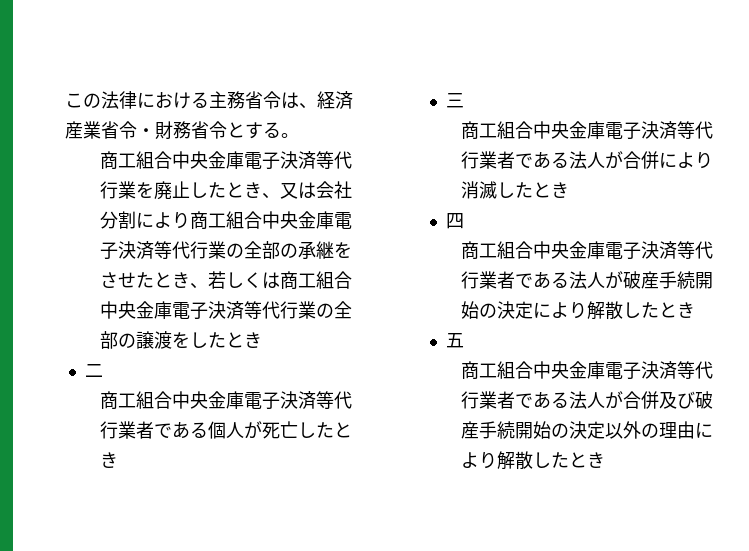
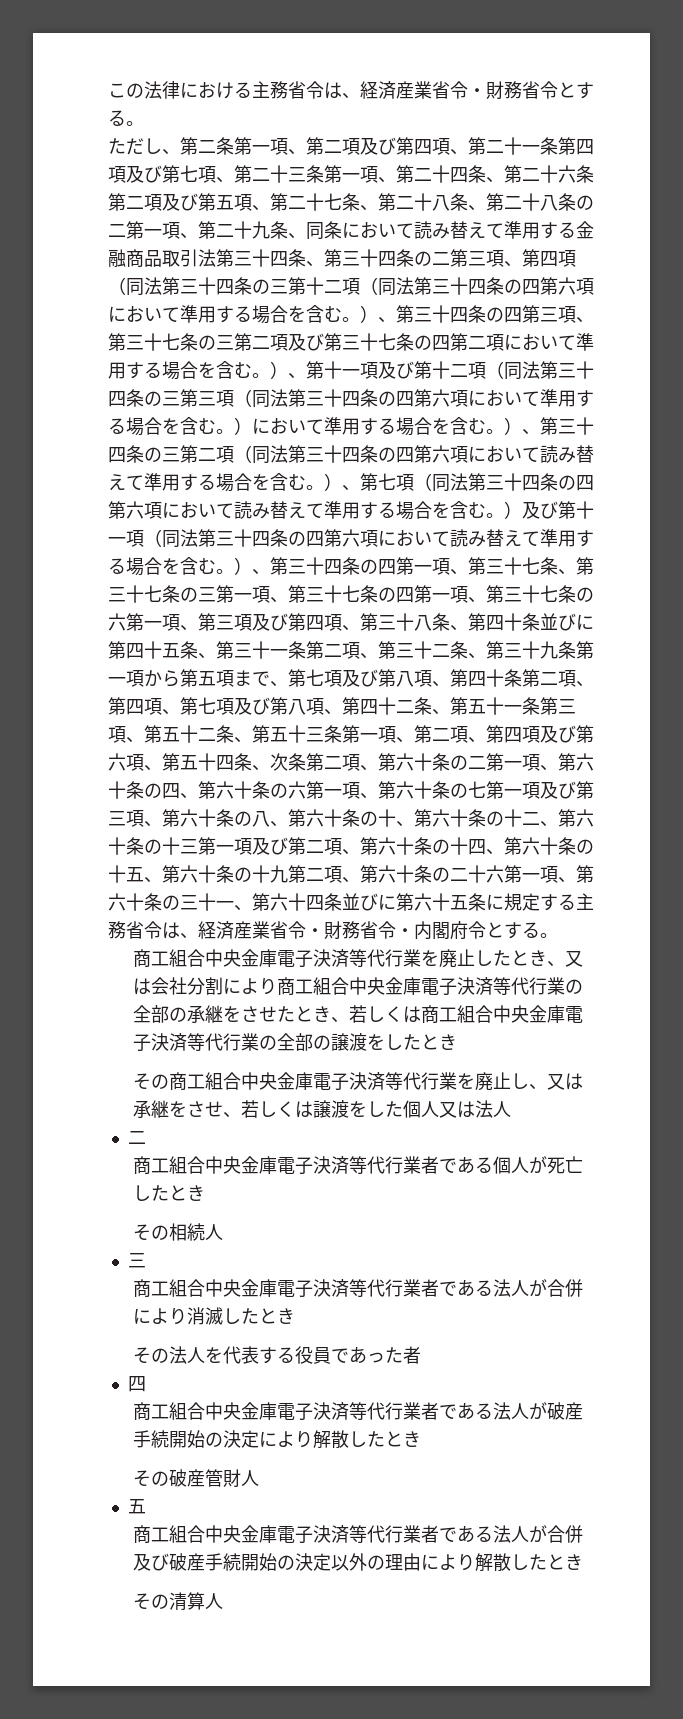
+ ただし、第二条第一項、第二項及び第四項、第二十一条第四項及び第七項、第二十三条第一項、第二十四条、第二十六条第二項及び第五項、第二十七条、第二十八条、第二十八条の二第一項、第二十九条、同条において読み替えて準用する金融商品取引法第三十四条、第三十四条の二第三項、第四項（同法第三十四条の三第十二項（同法第三十四条の四第六項において準用する場合を含む。）、第三十四条の四第三項、第三十七条の三第二項及び第三十七条の四第二項において準用する場合を含む。）、第十一項及び第十二項（同法第三十四条の三第三項（同法第三十四条の四第六項において準用する場合を含む。）において準用する場合を含む。）、第三十四条の三第二項（同法第三十四条の四第六項において読み替えて準用する場合を含む。）、第七項（同法第三十四条の四第六項において読み替えて準用する場合を含む。）及び第十一項（同法第三十四条の四第六項において読み替えて準用する場合を含む。）、第三十四条の四第一項、第三十七条、第三十七条の三第一項、第三十七条の四第一項、第三十七条の六第一項、第三項及び第四項、第三十八条、第四十条並びに第四十五条、第三十一条第二項、第三十二条、第三十九条第一項から第五項まで、第七項及び第八項、第四十条第二項、第四項、第七項及び第八項、第四十二条、第五十一条第三項、第五十二条、第五十三条第一項、第二項、第四項及び第六項、第五十四条、次条第二項、第六十条の二第一項、第六十条の四、第六十条の六第一項、第六十条の七第一項及び第三項、第六十条の八、第六十条の十、第六十条の十二、第六十条の十三第一項及び第二項、第六十条の十四、第六十条の十五、第六十条の十九第二項、第六十条の二十六第一項、第六十条の三十一、第六十四条並びに第六十五条に規定する主務省令は、経済産業省令・財務省令・内閣府令とする。
+ その商工組合中央金庫電子決済等代行業を廃止し、又は承継をさせ、若しくは譲渡をした個人又は法人
+ その相続人
+ その法人を代表する役員であった者
+ その破産管財人
+ その清算人

